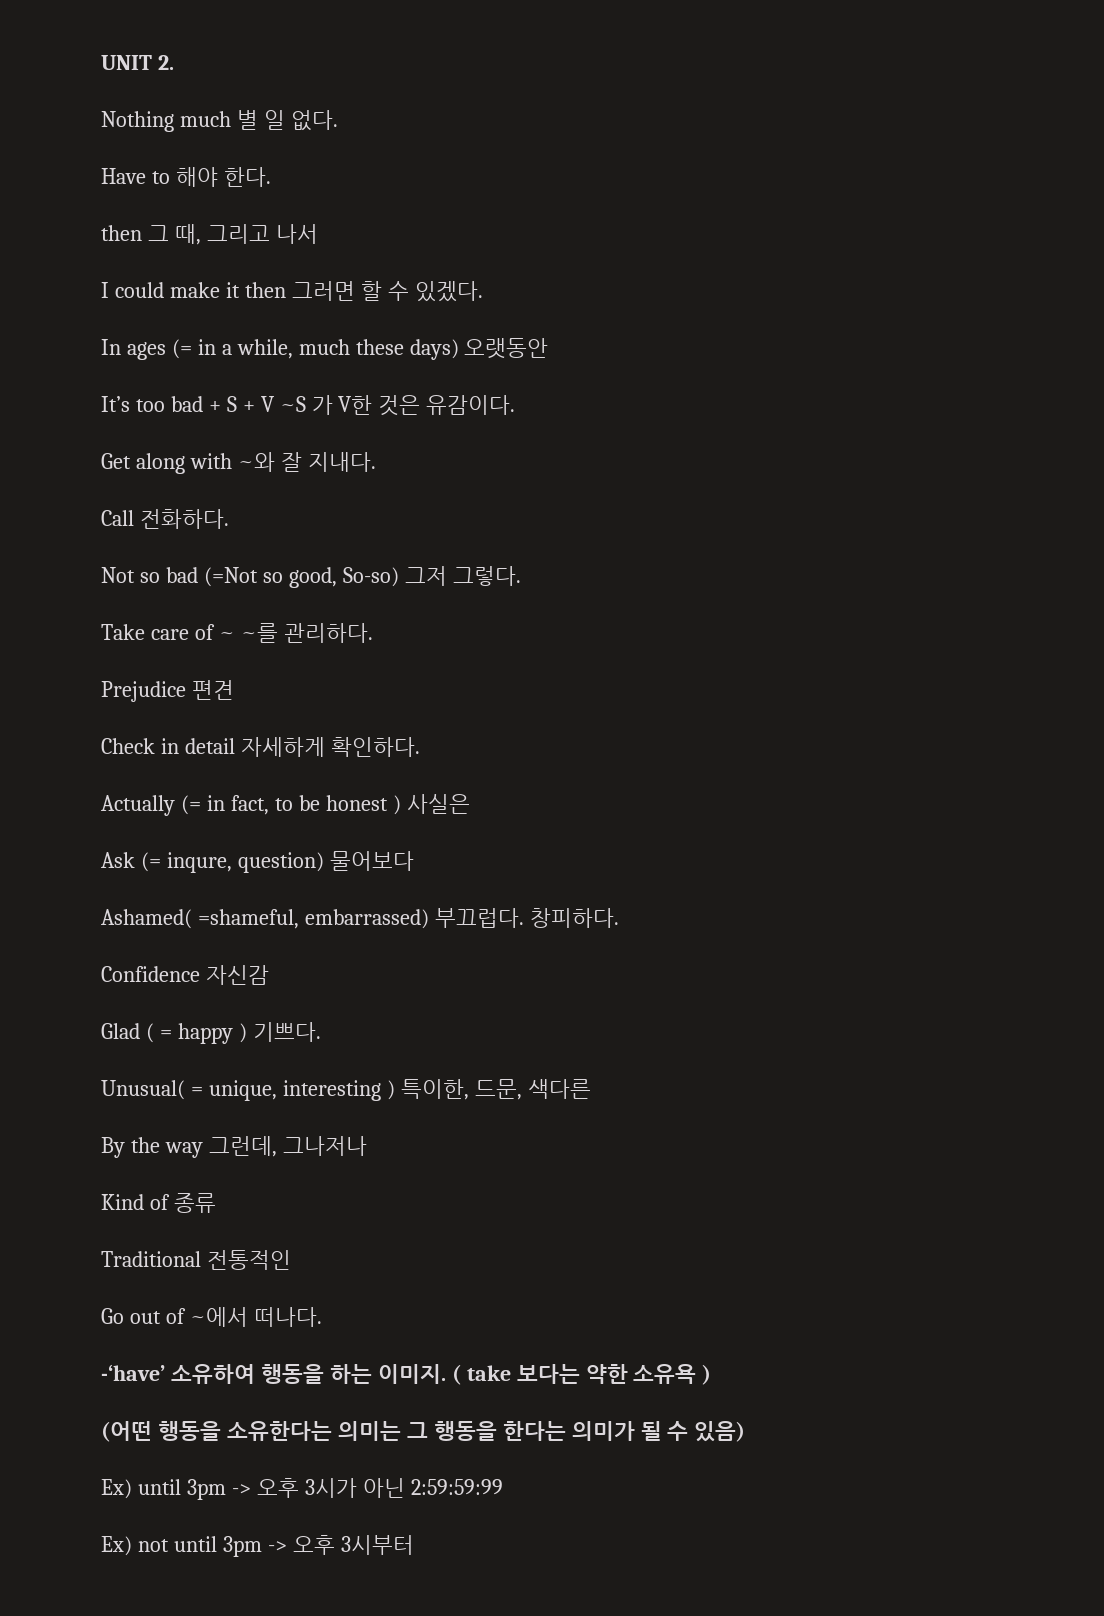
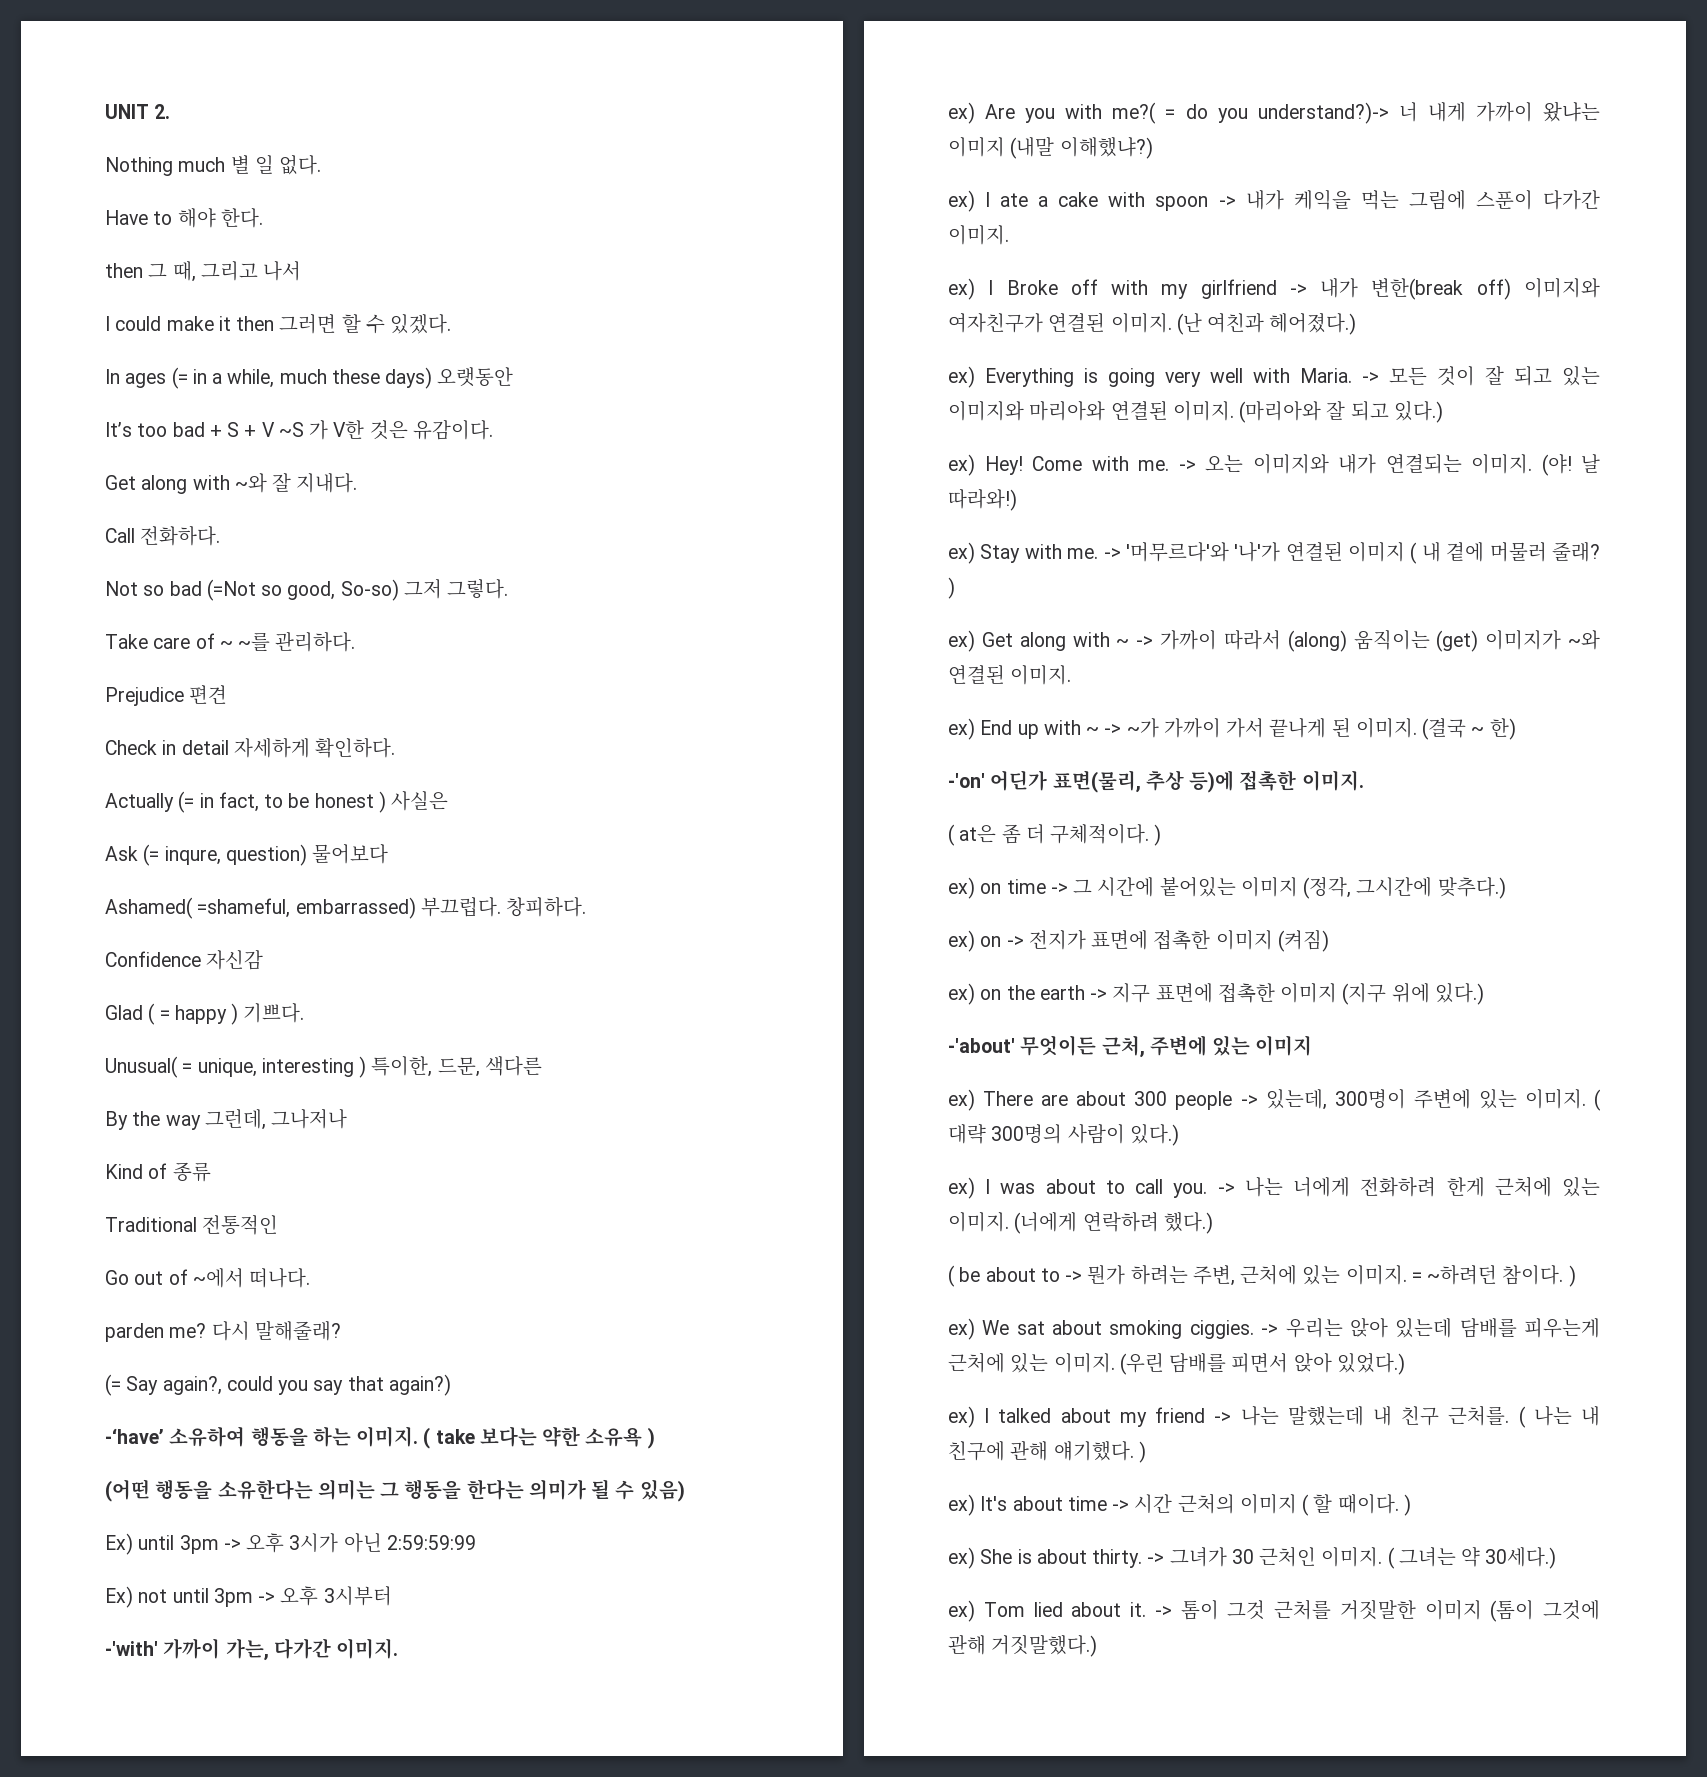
+ parden me? 다시 말해줄래?
+ (= Say again?, could you say that again?)
+ -'with' 가까이 가는, 다가간 이미지.
+ ex) Are you with me?( = do you understand?)-> 너 내게 가까이 왔냐는 이미지 (내말 이해했냐?)
+ ex) I ate a cake with spoon -> 내가 케익을 먹는 그림에 스푼이 다가간 이미지.
+ ex) I Broke off with my girlfriend -> 내가 변한(break off) 이미지와 여자친구가 연결된 이미지. (난 여친과 헤어졌다.)
+ ex) Everything is going very well with Maria. -> 모든 것이 잘 되고 있는 이미지와 마리아와 연결된 이미지. (마리아와 잘 되고 있다.)
+ ex) Hey! Come with me. -> 오는 이미지와 내가 연결되는 이미지. (야! 날 따라와!)
+ ex) Stay with me. -> '머무르다'와 '나'가 연결된 이미지 ( 내 곁에 머물러 줄래? )
+ ex) Get along with ~ -> 가까이 따라서 (along) 움직이는 (get) 이미지가 ~와 연결된 이미지.
+ ex) End up with ~ -> ~가 가까이 가서 끝나게 된 이미지. (결국 ~ 한)
+ -'on' 어딘가 표면(물리, 추상 등)에 접촉한 이미지.
+ ( at은 좀 더 구체적이다. )
+ ex) on time -> 그 시간에 붙어있는 이미지 (정각, 그시간에 맞추다.)
+ ex) on -> 전지가 표면에 접촉한 이미지 (켜짐)
+ ex) on the earth -> 지구 표면에 접촉한 이미지 (지구 위에 있다.)
+ -'about' 무엇이든 근처, 주변에 있는 이미지
+ ex) There are about 300 people -> 있는데, 300명이 주변에 있는 이미지. ( 대략 300명의 사람이 있다.)
+ ex) I was about to call you. -> 나는 너에게 전화하려 한게 근처에 있는 이미지. (너에게 연락하려 했다.)
+ ( be about to -> 뭔가 하려는 주변, 근처에 있는 이미지. = ~하려던 참이다. )
+ ex) We sat about smoking ciggies. -> 우리는 앉아 있는데 담배를 피우는게 근처에 있는 이미지. (우린 담배를 피면서 앉아 있었다.)
+ ex) I talked about my friend -> 나는 말했는데 내 친구 근처를. ( 나는 내 친구에 관해 얘기했다. )
+ ex) It's about time -> 시간 근처의 이미지 ( 할 때이다. )
+ ex) She is about thirty. -> 그녀가 30 근처인 이미지. ( 그녀는 약 30세다.)
+ ex) Tom lied about it. -> 톰이 그것 근처를 거짓말한 이미지 (톰이 그것에 관해 거짓말했다.)

